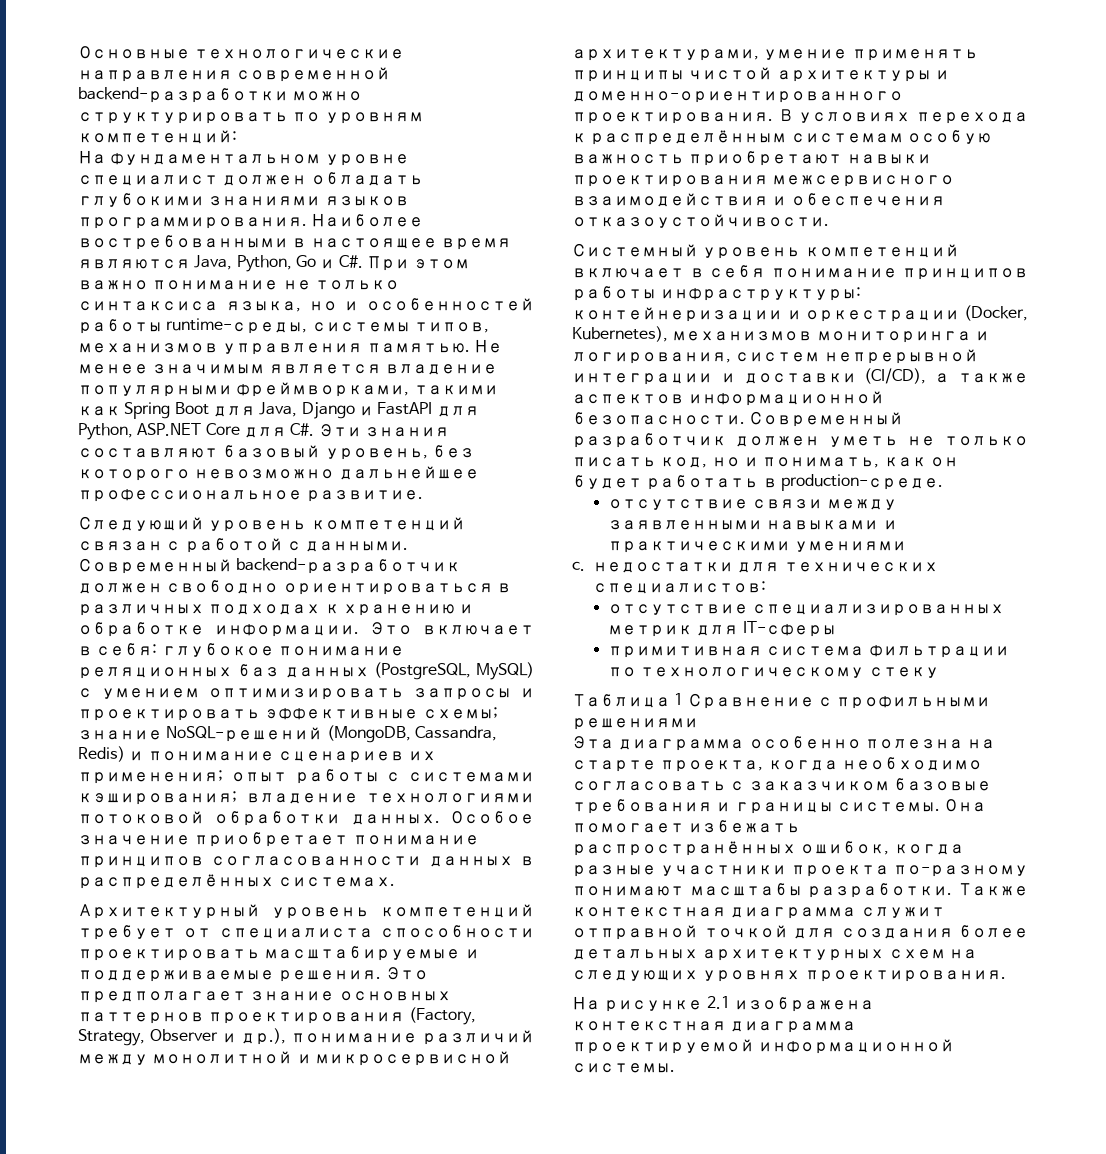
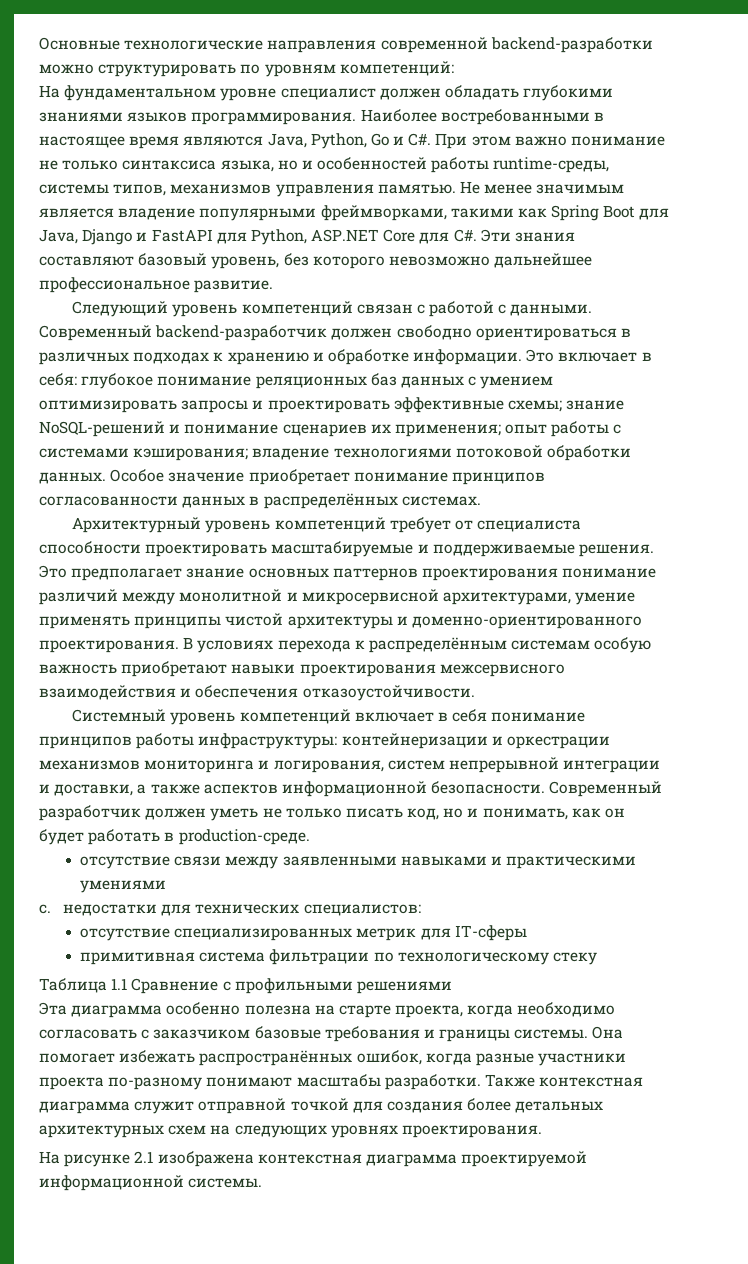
- Это включает в себя: глубокое понимание реляционных баз данных (PostgreSQL, MySQL) с умением оптимизировать запросы и проектировать эффективные схемы; знание NoSQL-решений (MongoDB, Cassandra, Redis) и понимание сценариев их применения; опыт работы с системами кэширования; владение технологиями потоковой обработки данных.
+ Это включает в себя: глубокое понимание реляционных баз данных с умением оптимизировать запросы и проектировать эффективные схемы; знание NoSQL-решений и понимание сценариев их применения; опыт работы с системами кэширования; владение технологиями потоковой обработки данных.
- Это предполагает знание основных паттернов проектирования (Factory, Strategy, Observer и др.), понимание различий между монолитной и микросервисной архитектурами, умение применять принципы чистой архитектуры и доменно-ориентированного проектирования.
+ Это предполагает знание основных паттернов проектирования понимание различий между монолитной и микросервисной архитектурами, умение применять принципы чистой архитектуры и доменно-ориентированного проектирования.
- Системный уровень компетенций включает в себя понимание принципов работы инфраструктуры: контейнеризации и оркестрации (Docker, Kubernetes), механизмов мониторинга и логирования, систем непрерывной интеграции и доставки (CI/CD), а также аспектов информационной безопасности.
+ Системный уровень компетенций включает в себя понимание принципов работы инфраструктуры: контейнеризации и оркестрации механизмов мониторинга и логирования, систем непрерывной интеграции и доставки, а также аспектов информационной безопасности.
- Таблица 1 Сравнение с профильными решениями
+ Таблица 1.1 Сравнение с профильными решениями

